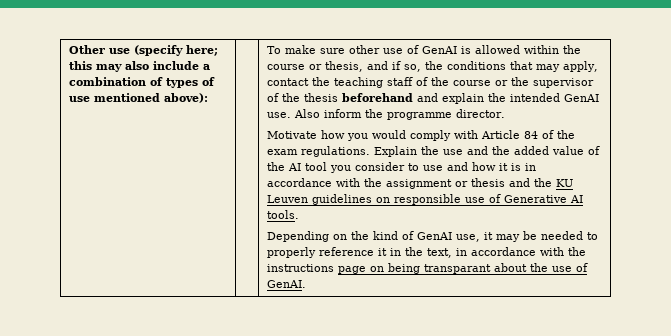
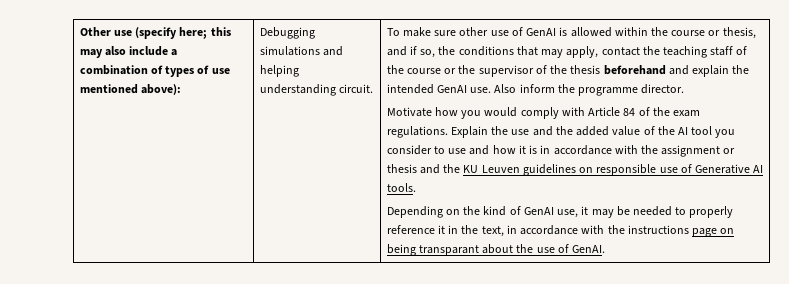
+ Debugging simulations and helping understanding circuit.

